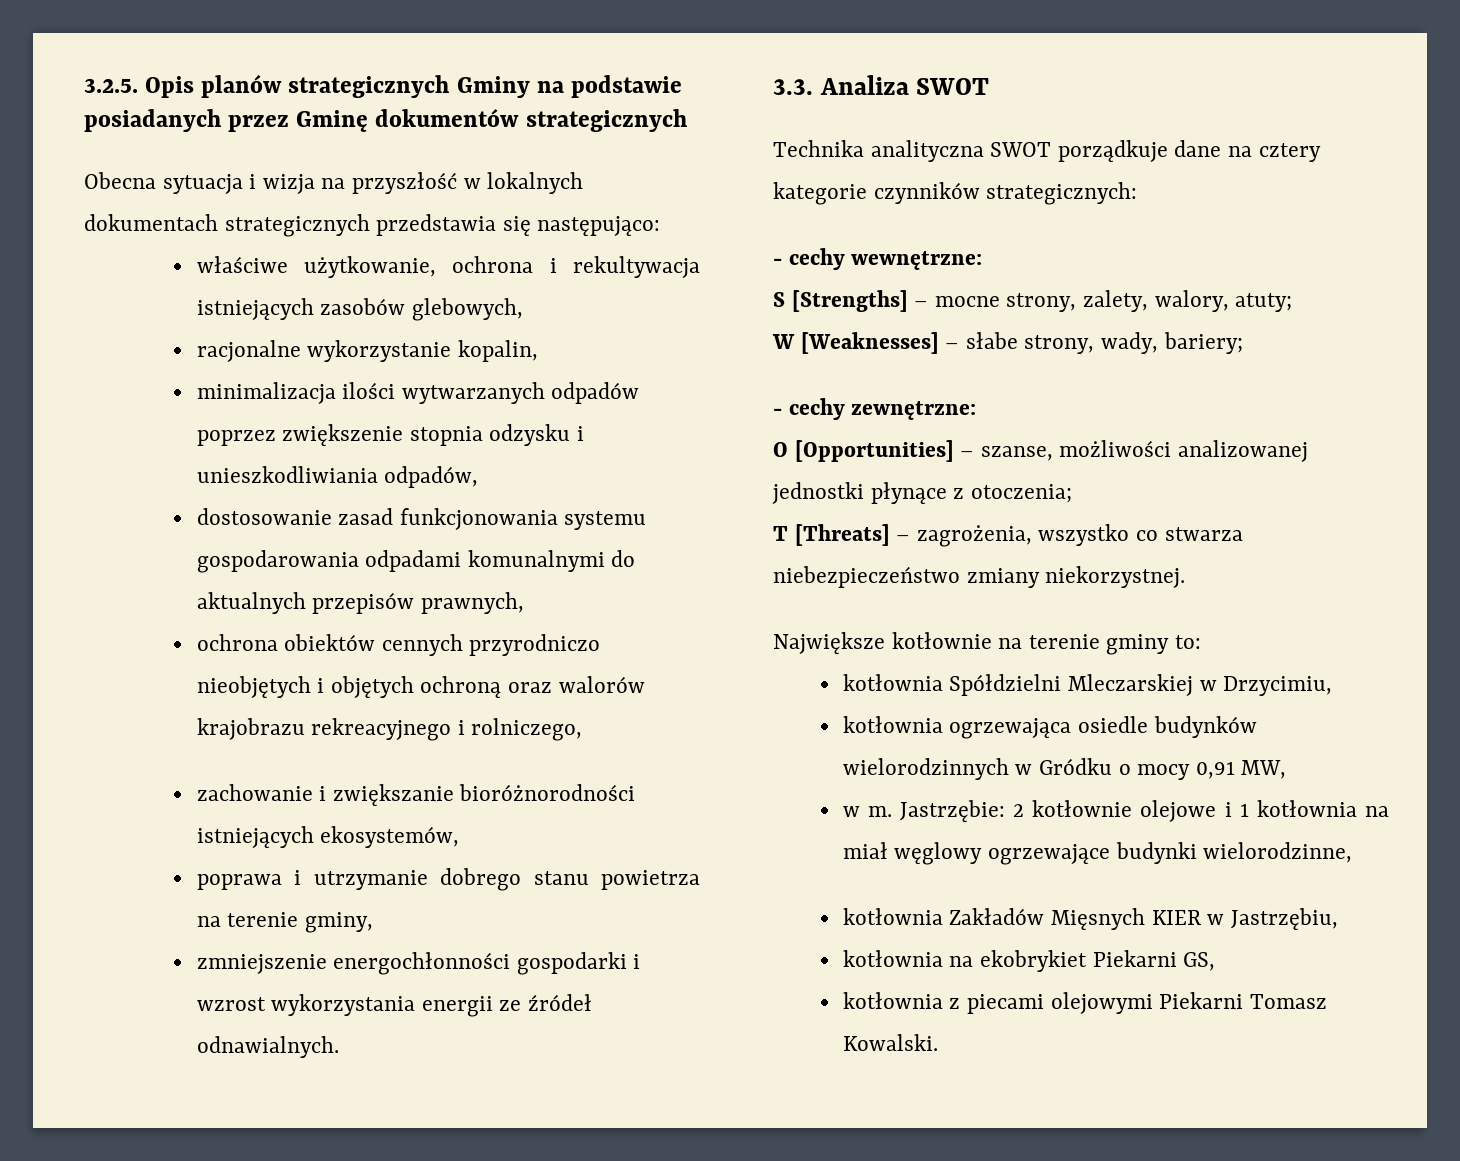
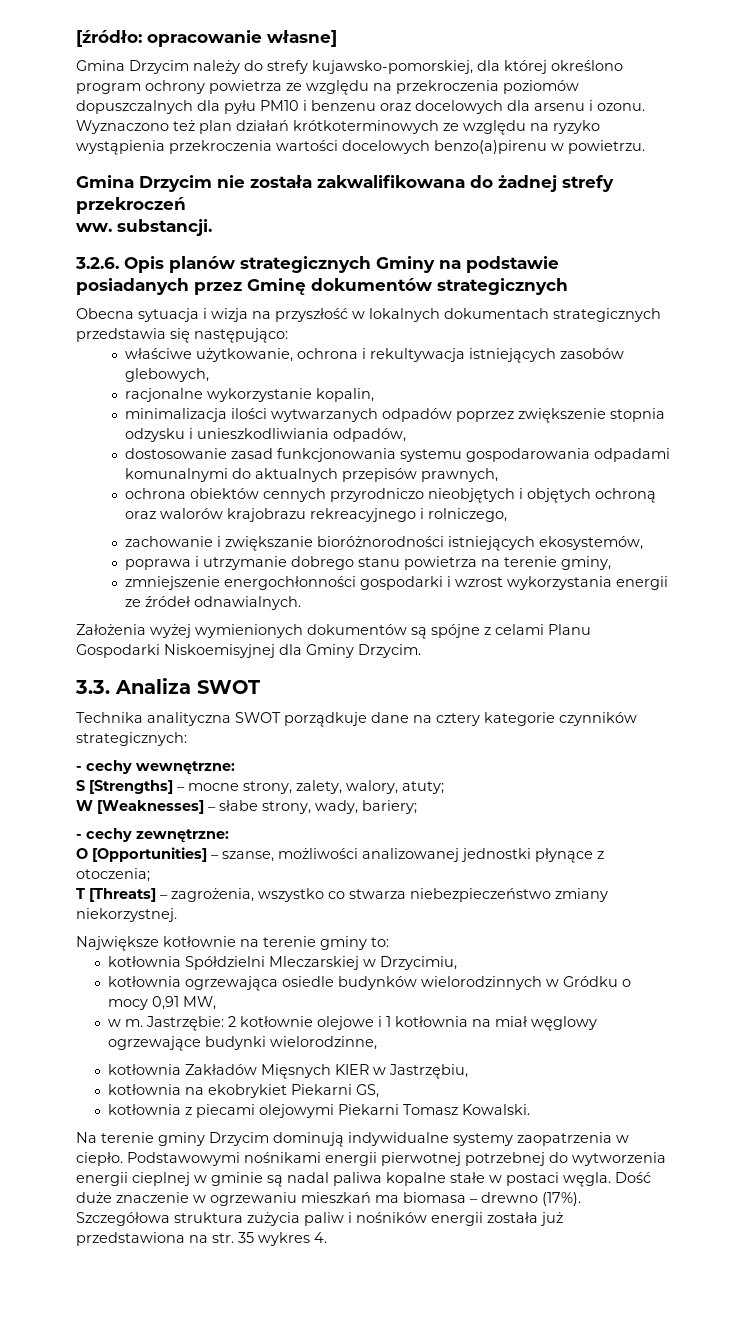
- 3.2.5. Opis planów strategicznych Gminy na podstawie posiadanych przez Gminę dokumentów strategicznych
+ [źródło: opracowanie własne]
+ Gmina Drzycim należy do strefy kujawsko-pomorskiej, dla której określono program ochrony powietrza ze względu na przekroczenia poziomów dopuszczalnych dla pyłu PM10 i benzenu oraz docelowych dla arsenu i ozonu. Wyznaczono też plan działań krótkoterminowych ze względu na ryzyko wystąpienia przekroczenia wartości docelowych benzo(a)pirenu w powietrzu.
+ Gmina Drzycim nie została zakwalifikowana do żadnej strefy przekroczeń
+ ww. substancji.
+ 3.2.6. Opis planów strategicznych Gminy na podstawie posiadanych przez Gminę dokumentów strategicznych
+ Założenia wyżej wymienionych dokumentów są spójne z celami Planu Gospodarki Niskoemisyjnej dla Gminy Drzycim.
+ Na terenie gminy Drzycim dominują indywidualne systemy zaopatrzenia w ciepło. Podstawowymi nośnikami energii pierwotnej potrzebnej do wytworzenia energii cieplnej w gminie są nadal paliwa kopalne stałe w postaci węgla. Dość duże znaczenie w ogrzewaniu mieszkań ma biomasa – drewno (17%). Szczegółowa struktura zużycia paliw i nośników energii została już przedstawiona na str. 35 wykres 4.

